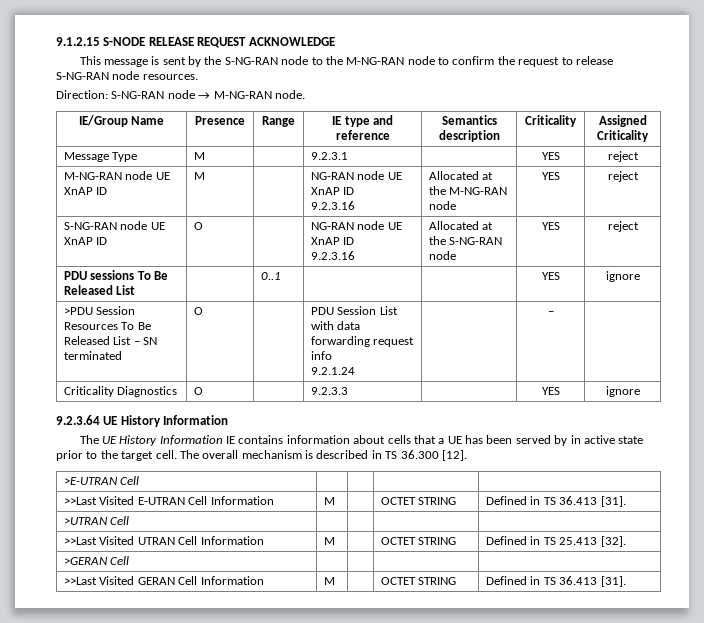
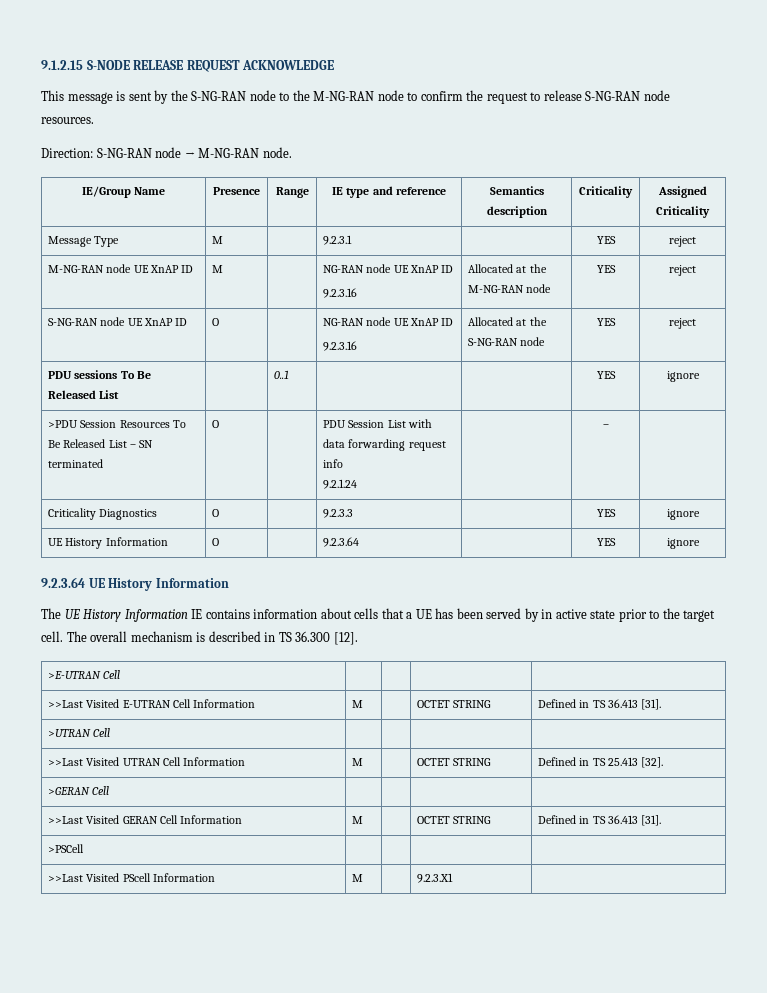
+ UE History Information | O | | 9.2.3.64 | | YES | ignore
+ >PSCell | | | |
+ >>Last Visited PScell Information | M | | 9.2.3.X1 |

